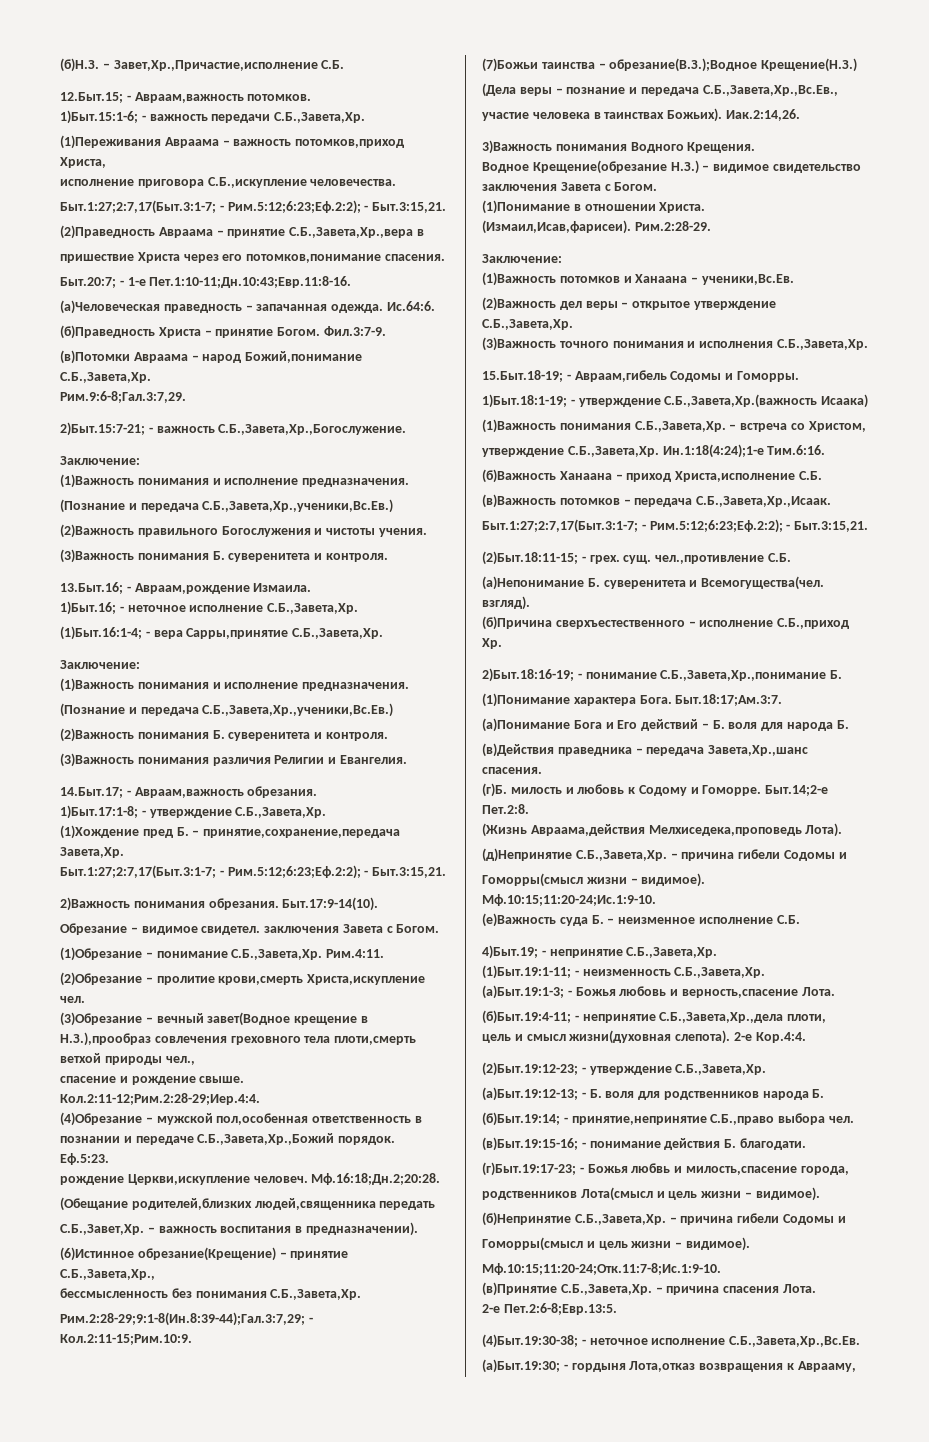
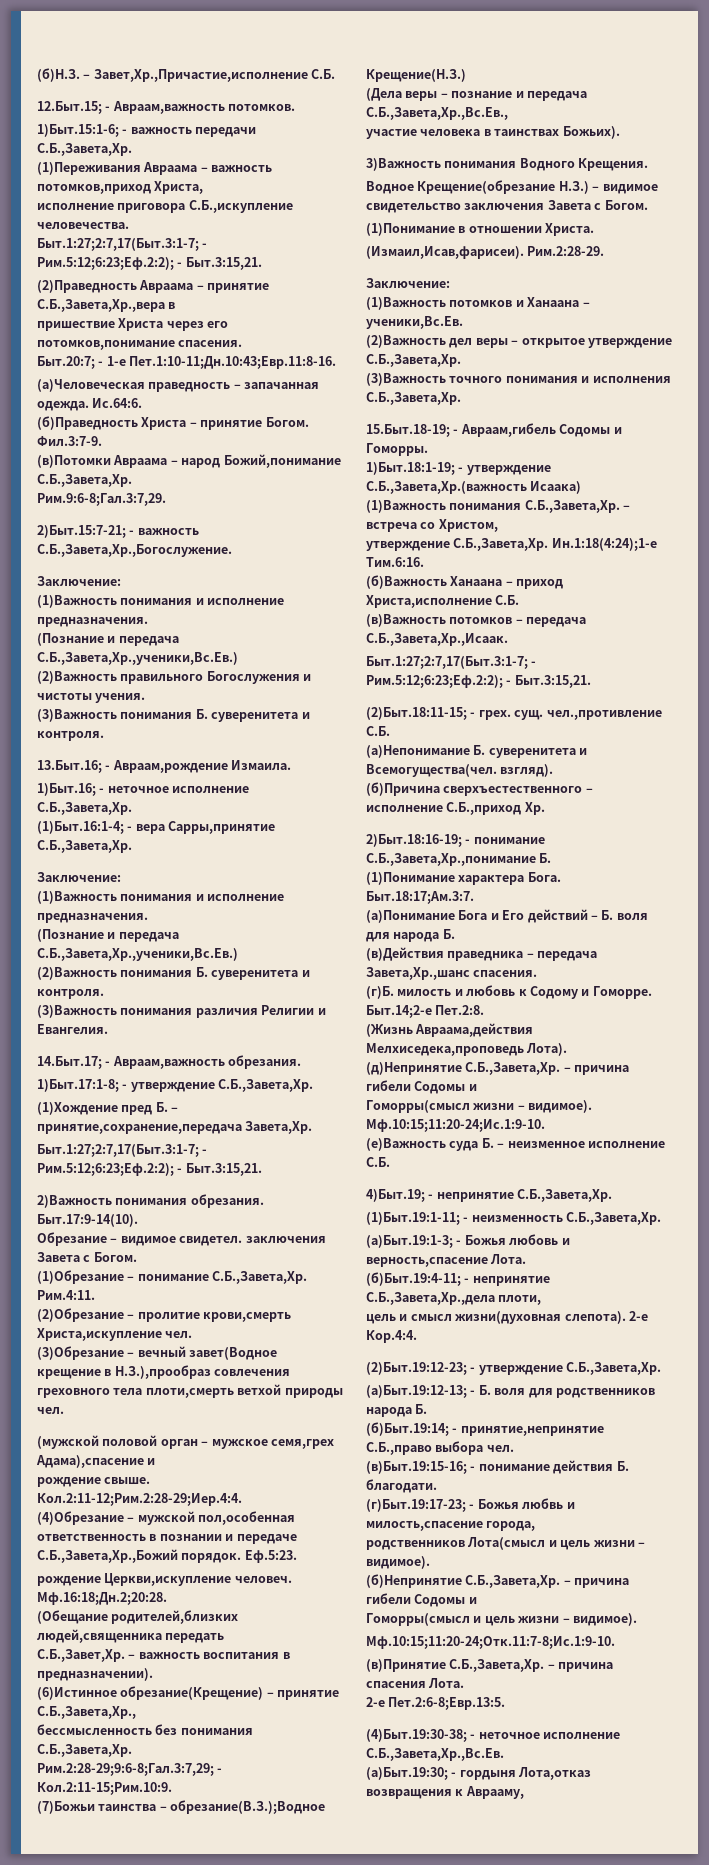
- (3)Обрезание – вечный завет(Водное крещение в Н.З.),прообраз совлечения греховного тела плоти,смерть ветхой природы чел.,
- спасение и рождение свыше.
+ (3)Обрезание – вечный завет(Водное крещение в Н.З.),прообраз совлечения греховного тела плоти,смерть ветхой природы чел.
+ (мужской половой орган – мужское семя,грех Адама),спасение и
+ рождение свыше.
- Рим.2:28-29;9:1-8(Ин.8:39-44);Гал.3:7,29; - Кол.2:11-15;Рим.10:9.
+ Рим.2:28-29;9:6-8;Гал.3:7,29; - Кол.2:11-15;Рим.10:9.
- Иак.2:14,26.

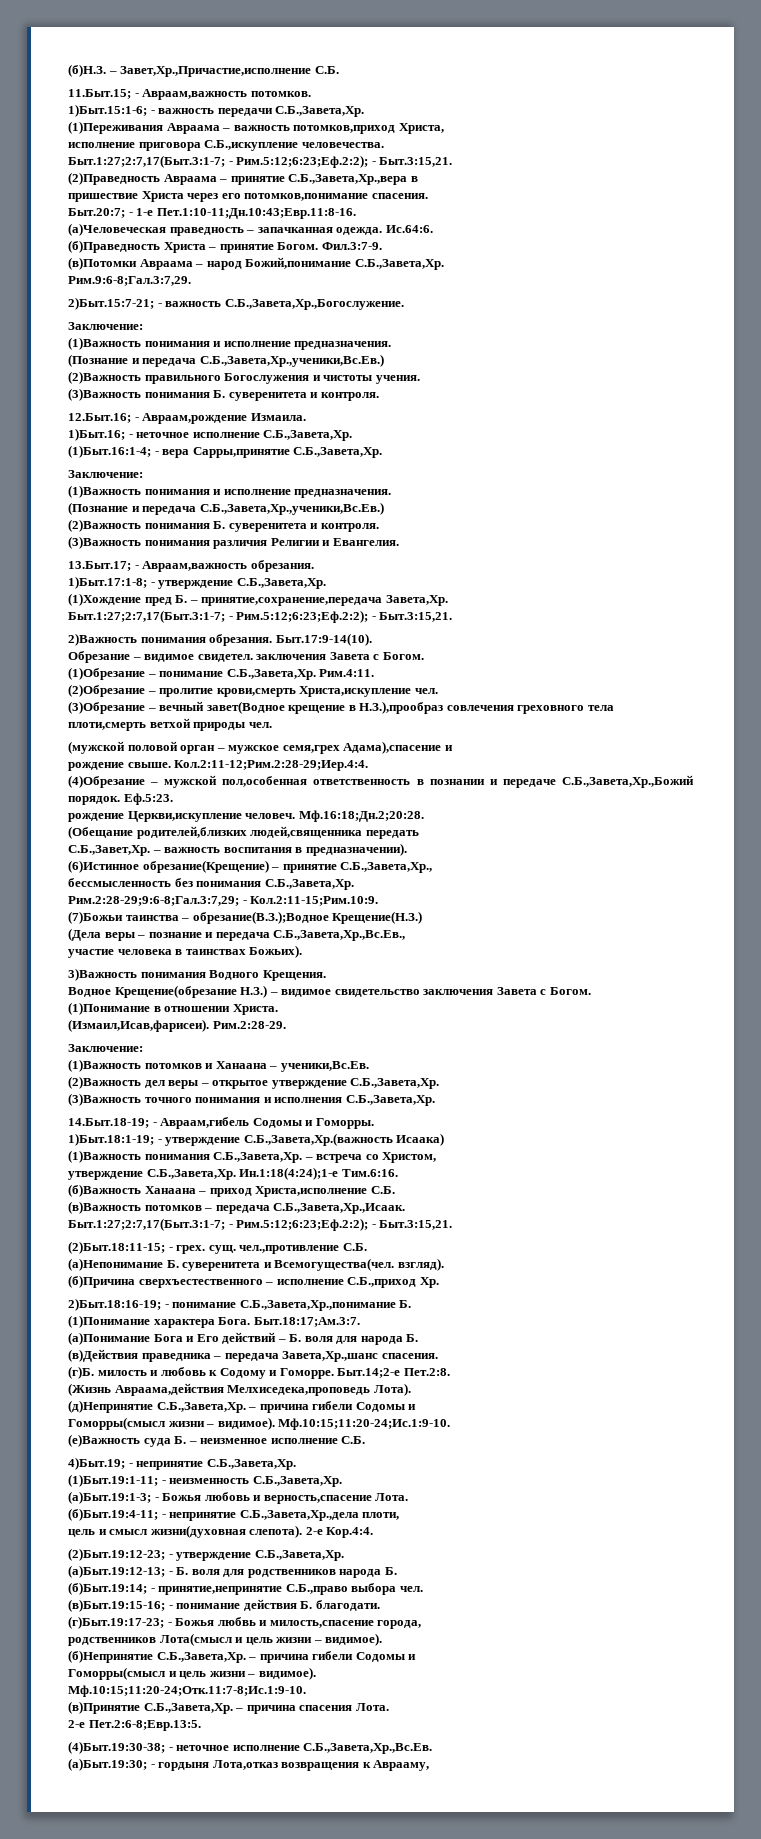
- 12.Быт.15; - Авраам,важность потомков.
+ 11.Быт.15; - Авраам,важность потомков.
- (а)Человеческая праведность – запачанная одежда.
+ (а)Человеческая праведность – запачканная одежда.
- 13.Быт.16; - Авраам,рождение Измаила.
+ 12.Быт.16; - Авраам,рождение Измаила.
- 14.Быт.17; - Авраам,важность обрезания.
+ 13.Быт.17; - Авраам,важность обрезания.
- 15.Быт.18-19; - Авраам,гибель Содомы и Гоморры.
+ 14.Быт.18-19; - Авраам,гибель Содомы и Гоморры.

